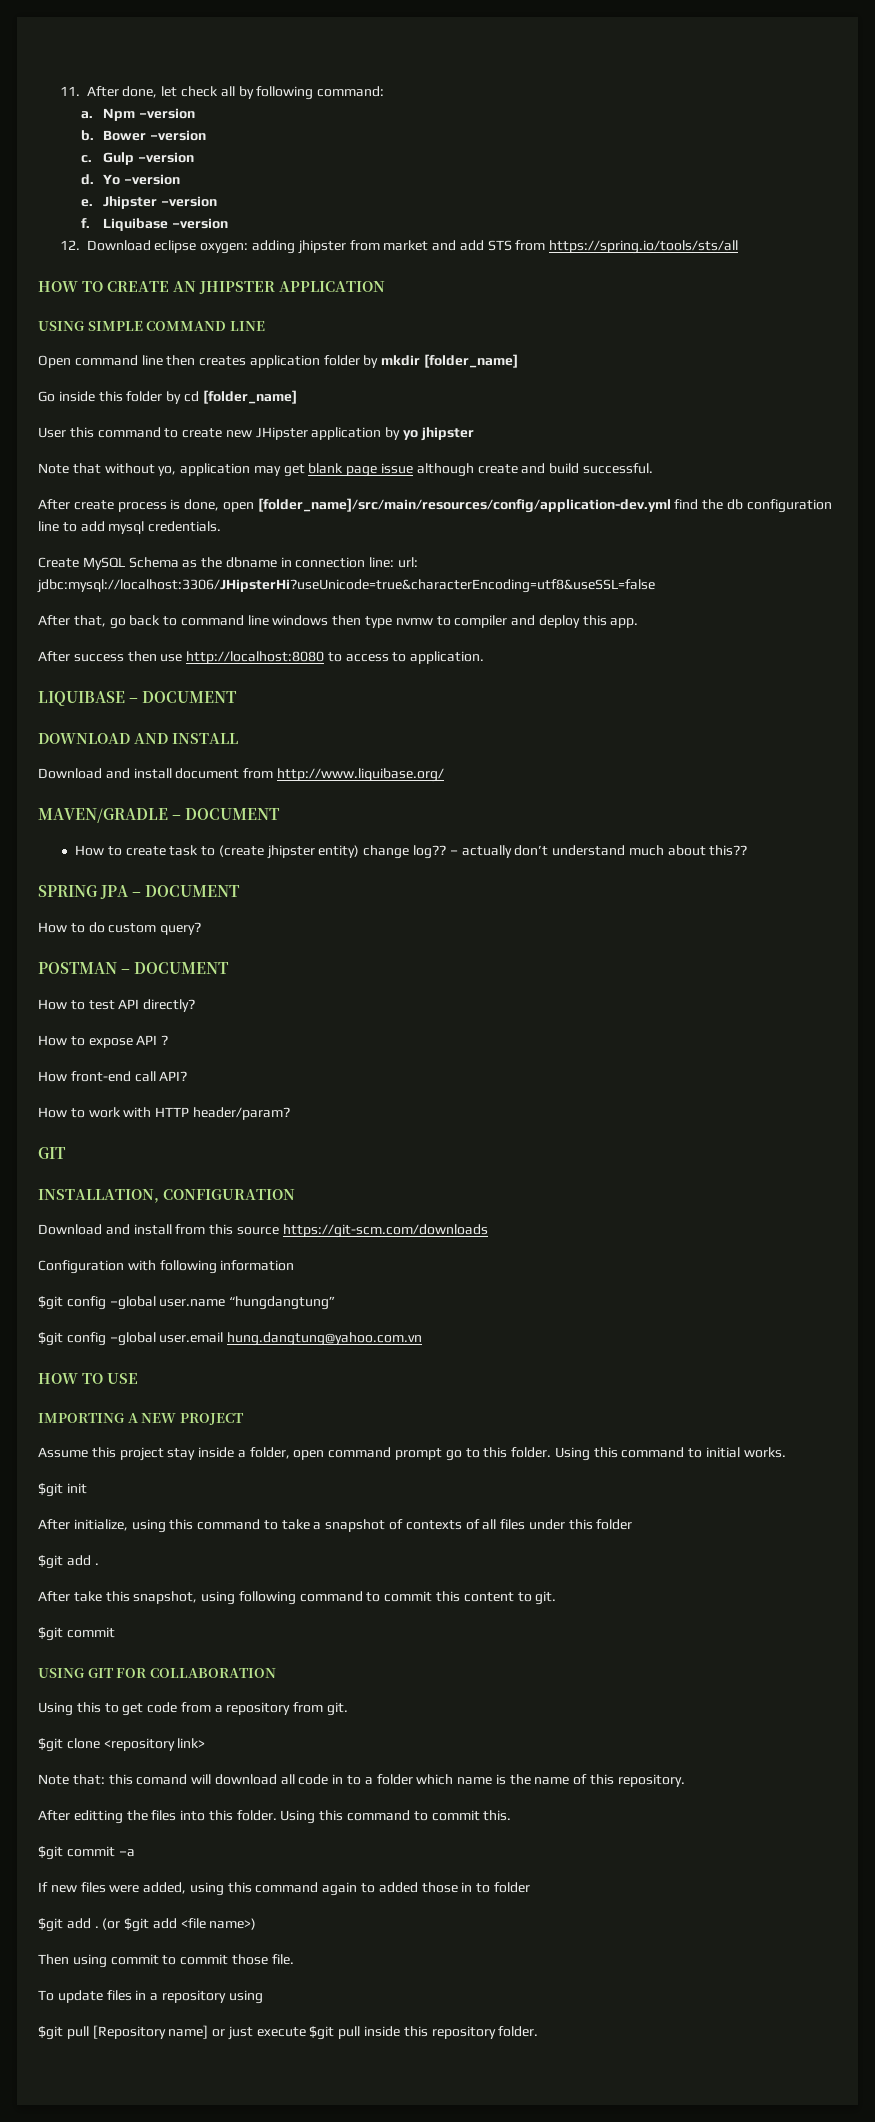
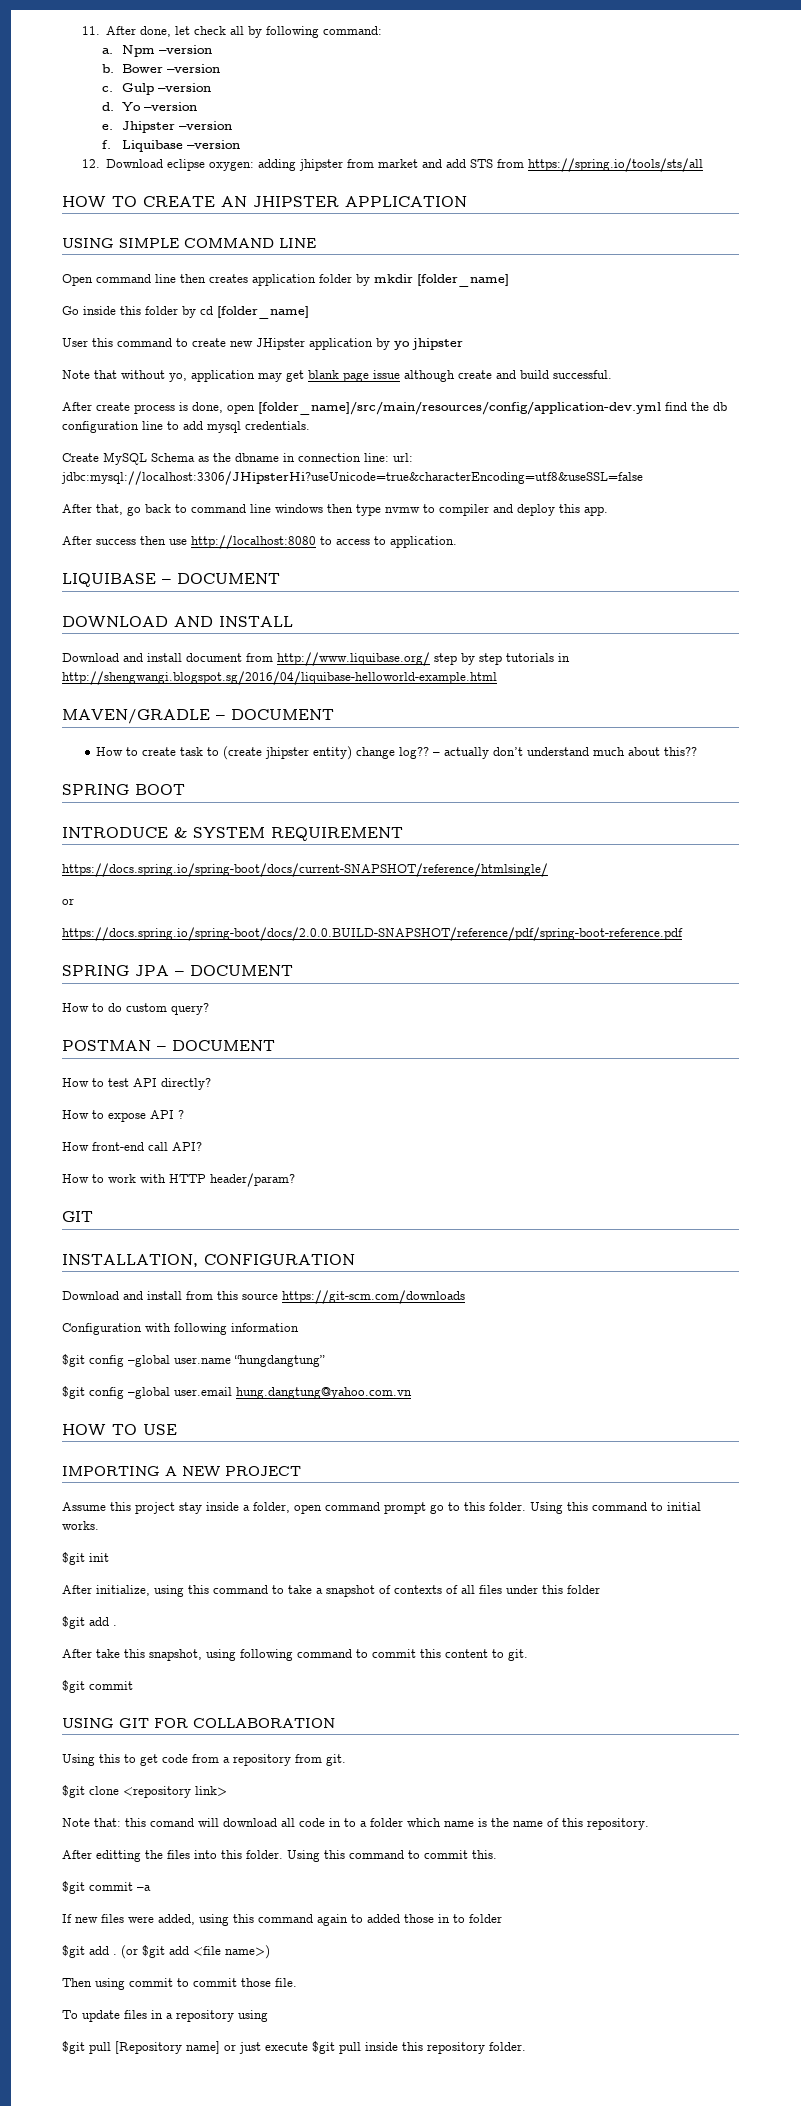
- Download and install document from http://www.liquibase.org/
+ Download and install document from http://www.liquibase.org/ step by step tutorials in http://shengwangi.blogspot.sg/2016/04/liquibase-helloworld-example.html
+ SPRING BOOT
+ INTRODUCE & SYSTEM REQUIREMENT
+ https://docs.spring.io/spring-boot/docs/current-SNAPSHOT/reference/htmlsingle/
+ or
+ https://docs.spring.io/spring-boot/docs/2.0.0.BUILD-SNAPSHOT/reference/pdf/spring-boot-reference.pdf

